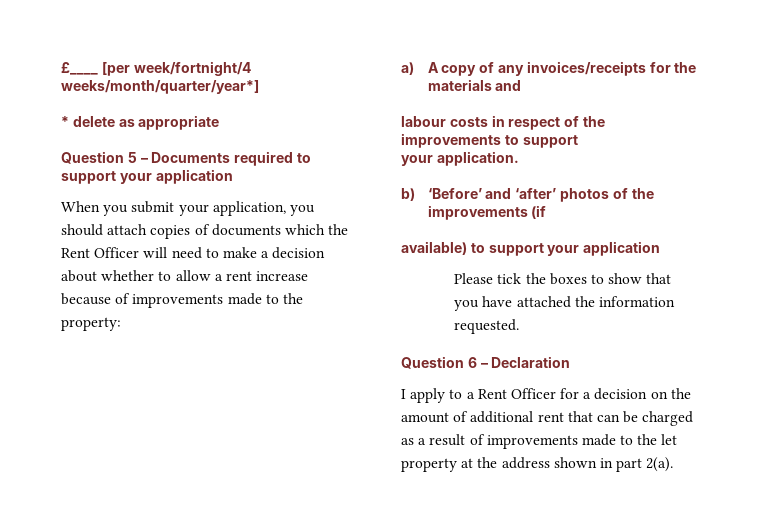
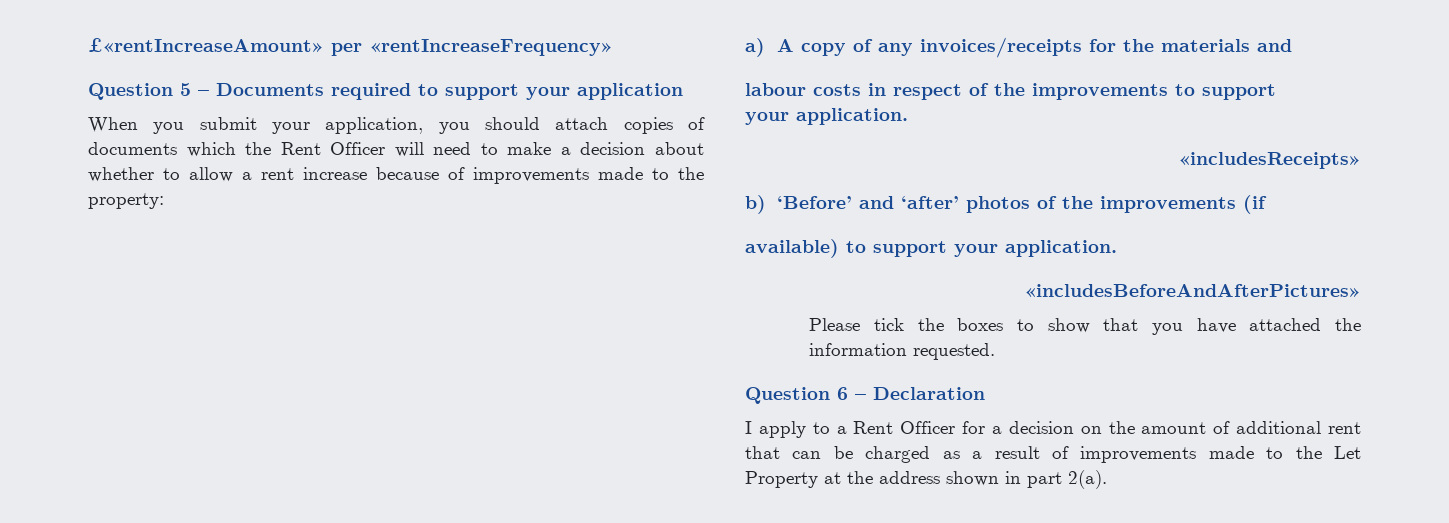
- £____ [per week/fortnight/4 weeks/month/quarter/year*]
- * delete as appropriate
+ £«rentIncreaseAmount» per «rentIncreaseFrequency»
+ «includesReceipts»
- available) to support your application
+ available) to support your application.
+ «includesBeforeAndAfterPictures»
- I apply to a Rent Officer for a decision on the amount of additional rent that can be charged as a result of improvements made to the let property at the address shown in part 2(a).
+ I apply to a Rent Officer for a decision on the amount of additional rent that can be charged as a result of improvements made to the Let Property at the address shown in part 2(a).

